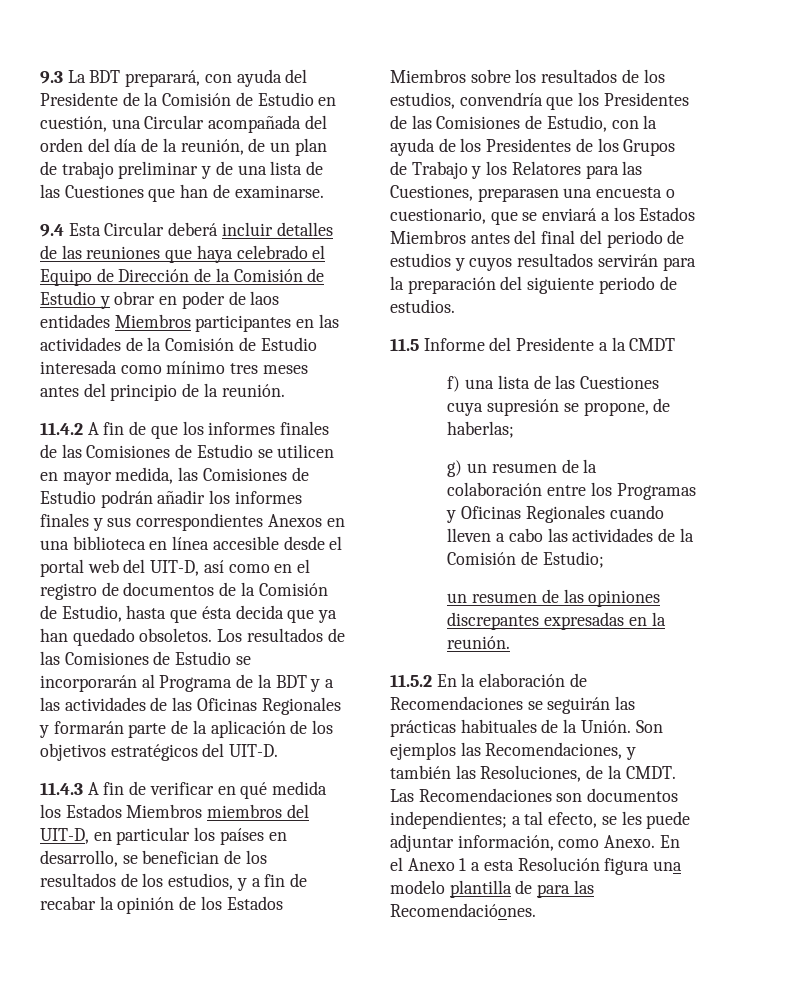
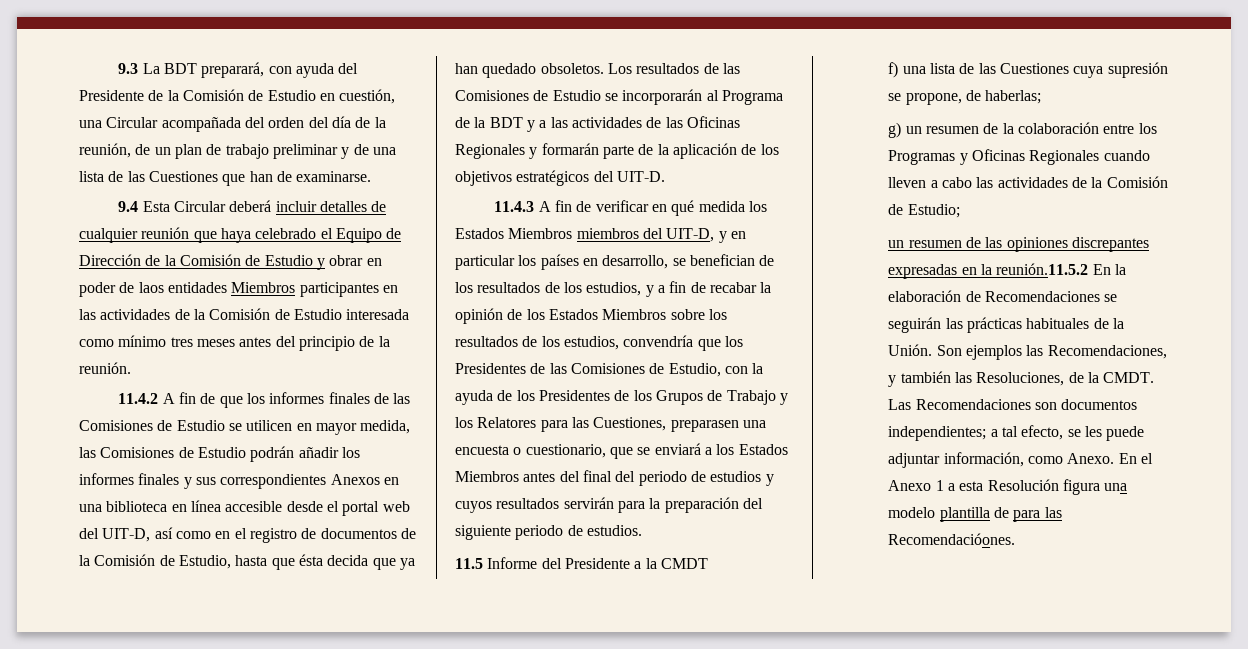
- 9.4 Esta Circular deberá incluir detalles de las reuniones que haya celebrado el Equipo de Dirección de la Comisión de Estudio y obrar en poder de laos entidades Miembros participantes en las actividades de la Comisión de Estudio interesada como mínimo tres meses antes del principio de la reunión.
+ 9.4 Esta Circular deberá incluir detalles de cualquier reunión que haya celebrado el Equipo de Dirección de la Comisión de Estudio y obrar en poder de laos entidades Miembros participantes en las actividades de la Comisión de Estudio interesada como mínimo tres meses antes del principio de la reunión.
- 11.4.3 A fin de verificar en qué medida los Estados Miembros miembros del UIT-D, en particular los países en desarrollo, se benefician de los resultados de los estudios, y a fin de recabar la opinión de los Estados Miembros sobre los resultados de los estudios, convendría que los Presidentes de las Comisiones de Estudio, con la ayuda de los Presidentes de los Grupos de Trabajo y los Relatores para las Cuestiones, preparasen una encuesta o cuestionario, que se enviará a los Estados Miembros antes del final del periodo de estudios y cuyos resultados servirán para la preparación del siguiente periodo de estudios.
+ 11.4.3 A fin de verificar en qué medida los Estados Miembros miembros del UIT-D, y en particular los países en desarrollo, se benefician de los resultados de los estudios, y a fin de recabar la opinión de los Estados Miembros sobre los resultados de los estudios, convendría que los Presidentes de las Comisiones de Estudio, con la ayuda de los Presidentes de los Grupos de Trabajo y los Relatores para las Cuestiones, preparasen una encuesta o cuestionario, que se enviará a los Estados Miembros antes del final del periodo de estudios y cuyos resultados servirán para la preparación del siguiente periodo de estudios.
- un resumen de las opiniones discrepantes expresadas en la reunión.
- 11.5.2 En la elaboración de Recomendaciones se seguirán las prácticas habituales de la Unión.
+ un resumen de las opiniones discrepantes expresadas en la reunión.11.5.2 En la elaboración de Recomendaciones se seguirán las prácticas habituales de la Unión.

